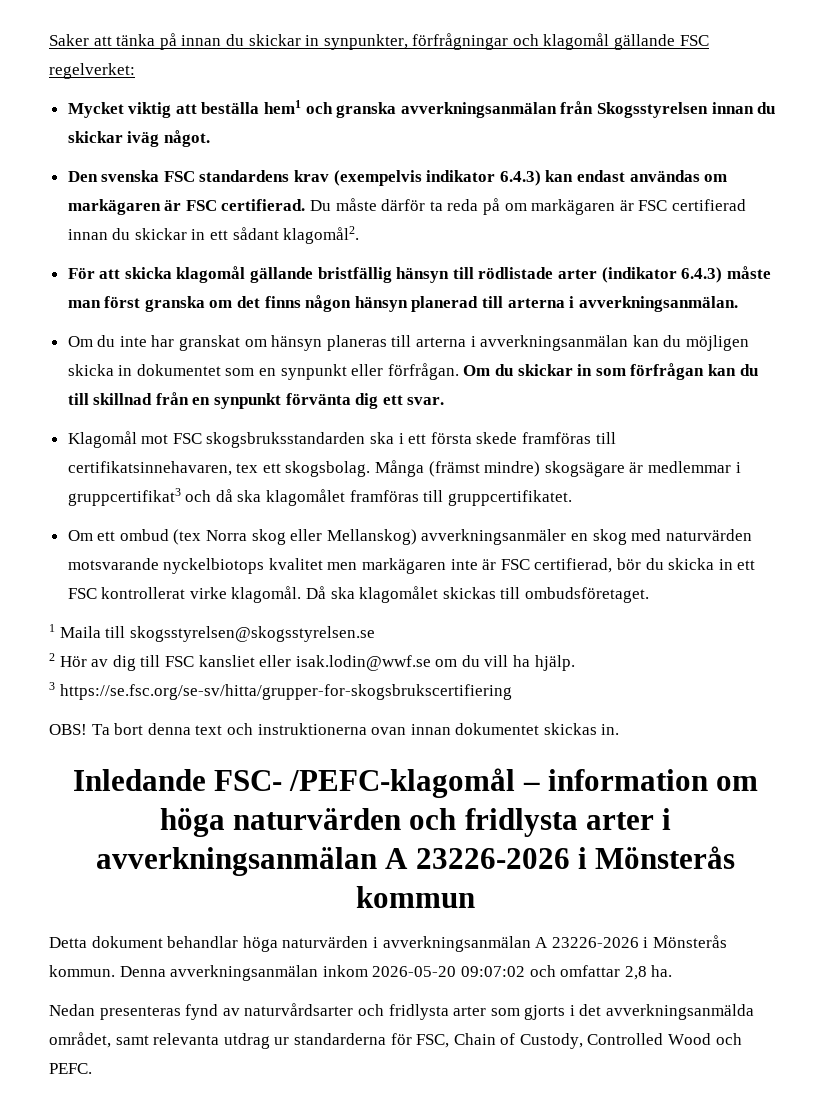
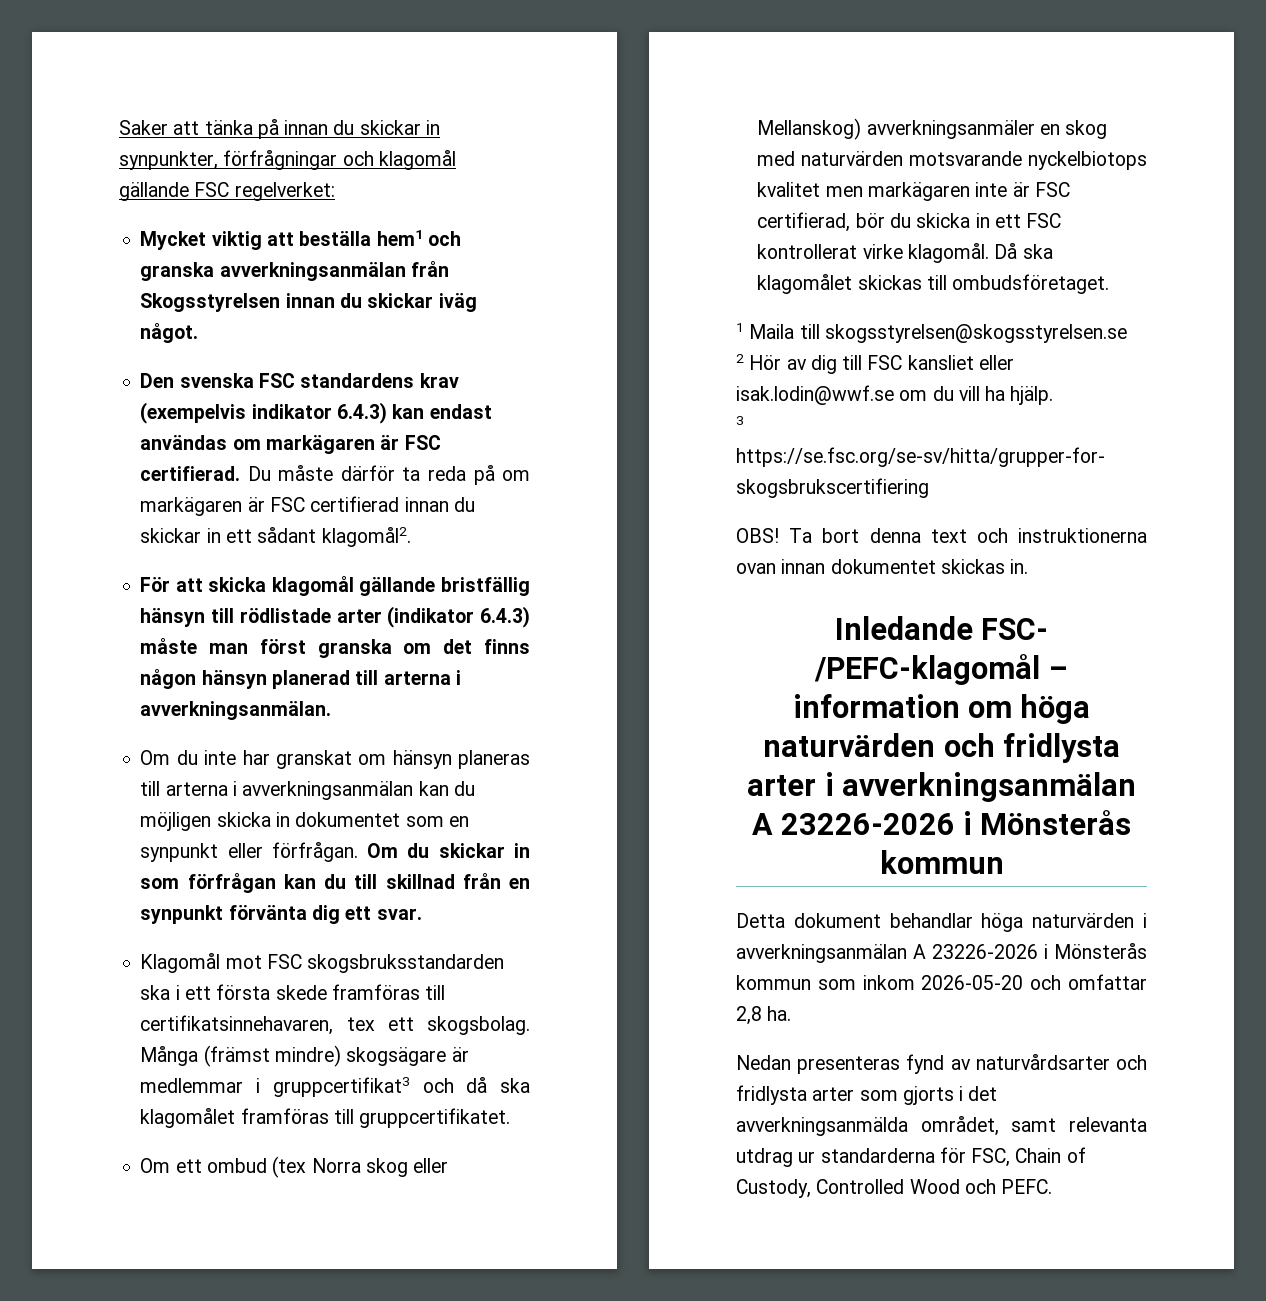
- Detta dokument behandlar höga naturvärden i avverkningsanmälan A 23226-2026 i Mönsterås kommun. Denna avverkningsanmälan inkom 2026-05-20 09:07:02 och omfattar 2,8 ha.
+ Detta dokument behandlar höga naturvärden i avverkningsanmälan A 23226-2026 i Mönsterås kommun som inkom 2026-05-20 och omfattar 2,8 ha.

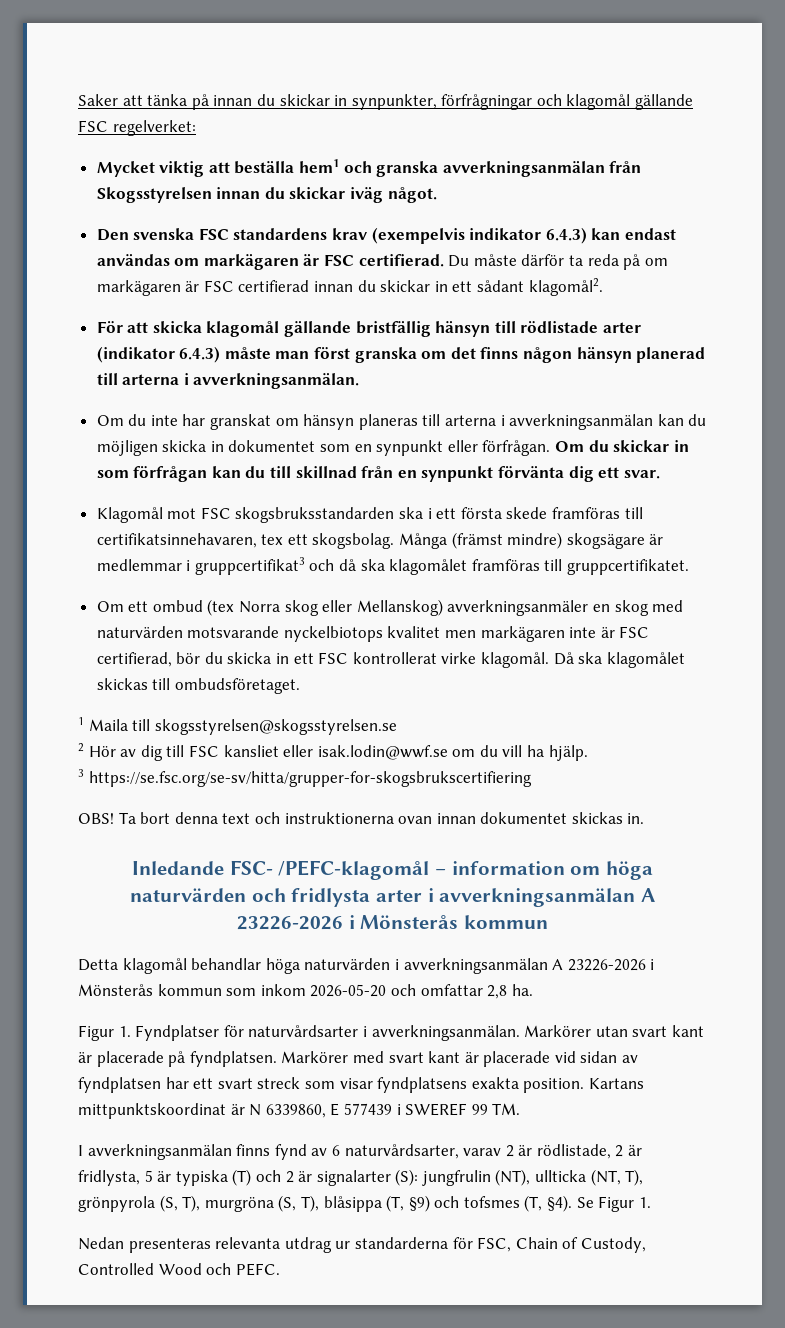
- Detta dokument behandlar höga naturvärden i avverkningsanmälan A 23226-2026 i Mönsterås kommun som inkom 2026-05-20 och omfattar 2,8 ha.
+ Detta klagomål behandlar höga naturvärden i avverkningsanmälan A 23226-2026 i Mönsterås kommun som inkom 2026-05-20 och omfattar 2,8 ha.
- Nedan presenteras fynd av naturvårdsarter och fridlysta arter som gjorts i det avverkningsanmälda området, samt relevanta utdrag ur standarderna för FSC, Chain of Custody, Controlled Wood och PEFC.
+ Figur 1. Fyndplatser för naturvårdsarter i avverkningsanmälan. Markörer utan svart kant är placerade på fyndplatsen. Markörer med svart kant är placerade vid sidan av fyndplatsen har ett svart streck som visar fyndplatsens exakta position. Kartans mittpunktskoordinat är N 6339860, E 577439 i SWEREF 99 TM.
+ I avverkningsanmälan finns fynd av 6 naturvårdsarter, varav 2 är rödlistade, 2 är fridlysta, 5 är typiska (T) och 2 är signalarter (S): jungfrulin (NT), ullticka (NT, T), grönpyrola (S, T), murgröna (S, T), blåsippa (T, §9) och tofsmes (T, §4). Se Figur 1.
+ Nedan presenteras relevanta utdrag ur standarderna för FSC, Chain of Custody, Controlled Wood och PEFC.

